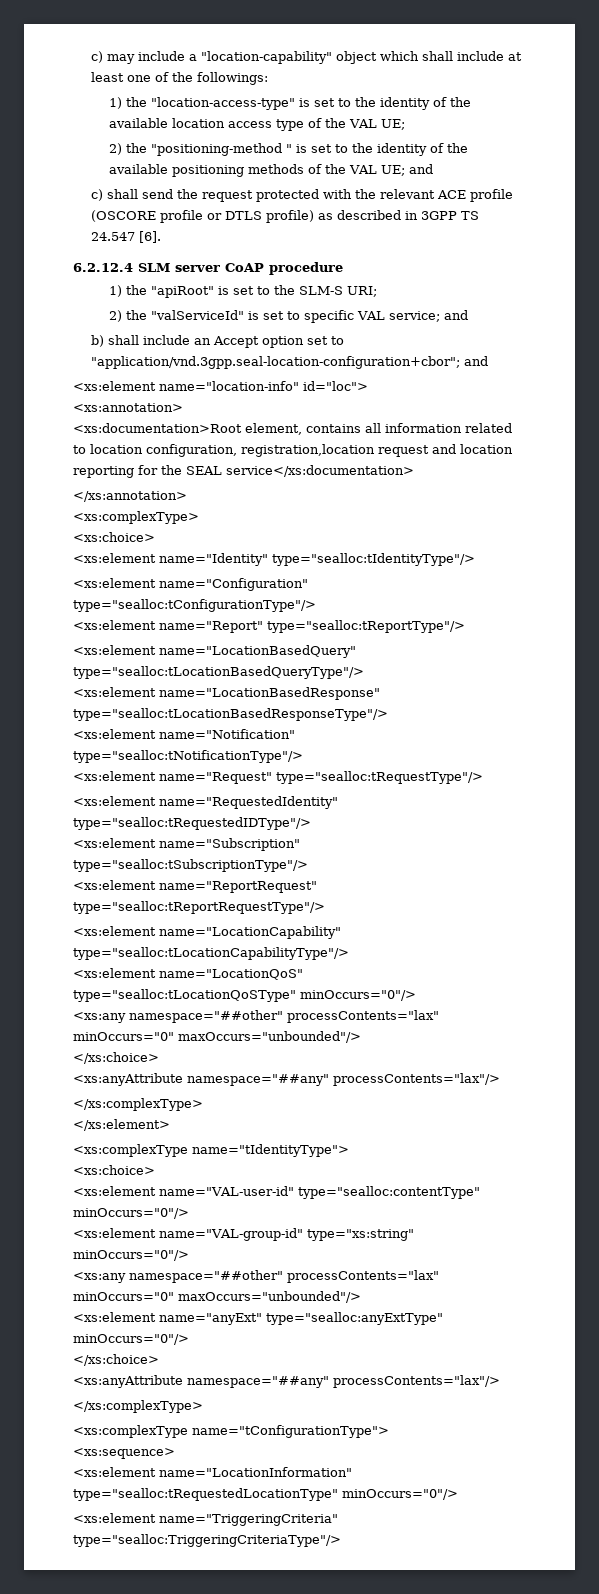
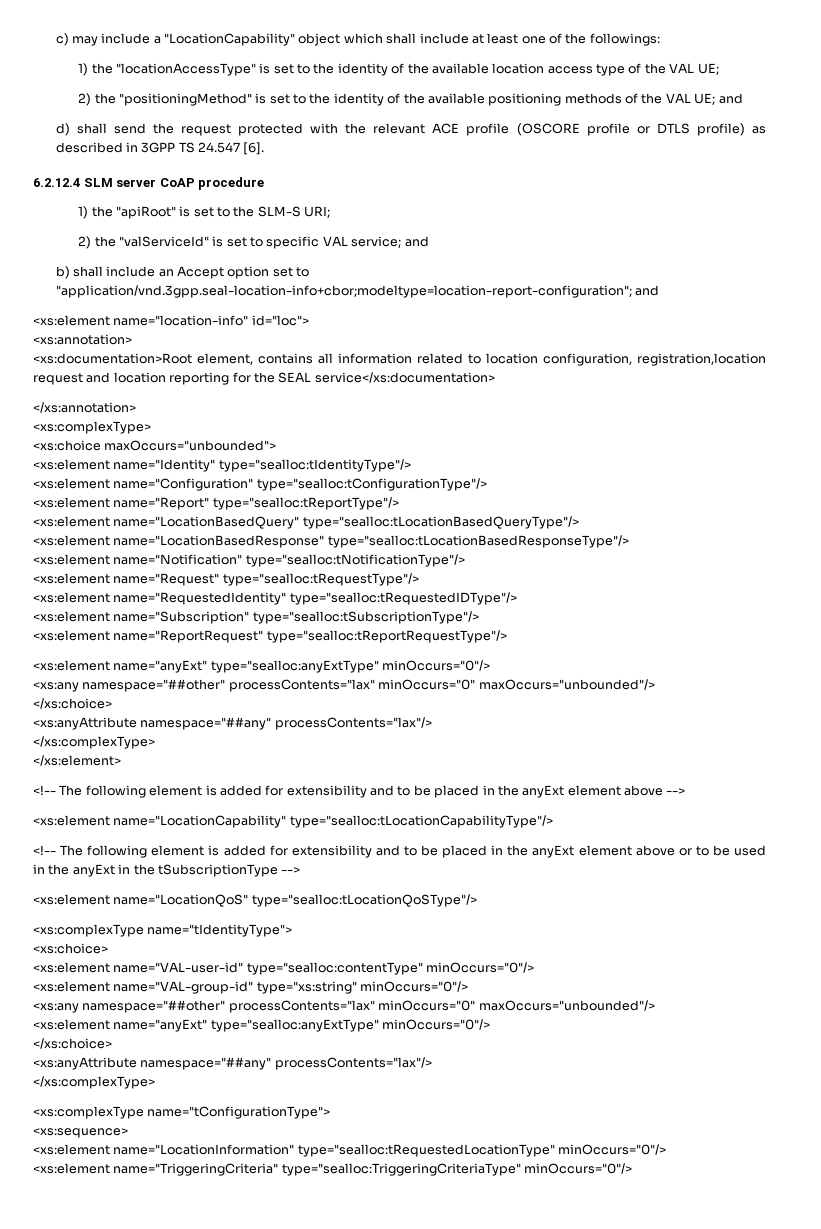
- c) may include a "location-capability" object which shall include at least one of the followings:
+ c) may include a "LocationCapability" object which shall include at least one of the followings:
- 1) the "location-access-type" is set to the identity of the available location access type of the VAL UE;
+ 1) the "locationAccessType" is set to the identity of the available location access type of the VAL UE;
- 2) the "positioning-method " is set to the identity of the available positioning methods of the VAL UE; and
+ 2) the "positioningMethod" is set to the identity of the available positioning methods of the VAL UE; and
- c) shall send the request protected with the relevant ACE profile (OSCORE profile or DTLS profile) as described in 3GPP TS 24.547 [6].
+ d) shall send the request protected with the relevant ACE profile (OSCORE profile or DTLS profile) as described in 3GPP TS 24.547 [6].
- b) shall include an Accept option set to "application/vnd.3gpp.seal-location-configuration+cbor"; and
+ b) shall include an Accept option set to "application/vnd.3gpp.seal-location-info+cbor;modeltype=location-report-configuration"; and
  <xs:complexType>
- <xs:choice>
+ <xs:choice maxOccurs="unbounded">
  <xs:element name="ReportRequest" type="sealloc:tReportRequestType"/>
- <xs:element name="LocationCapability" type="sealloc:tLocationCapabilityType"/>
- <xs:element name="LocationQoS" type="sealloc:tLocationQoSType" minOccurs="0"/>
+ <xs:element name="anyExt" type="sealloc:anyExtType" minOccurs="0"/>
+ <!-- The following element is added for extensibility and to be placed in the anyExt element above -->
+ <xs:element name="LocationCapability" type="sealloc:tLocationCapabilityType"/>
+ <!-- The following element is added for extensibility and to be placed in the anyExt element above or to be used in the anyExt in the tSubscriptionType -->
+ <xs:element name="LocationQoS" type="sealloc:tLocationQoSType"/>
- <xs:element name="TriggeringCriteria" type="sealloc:TriggeringCriteriaType"/>
+ <xs:element name="TriggeringCriteria" type="sealloc:TriggeringCriteriaType" minOccurs="0"/>

